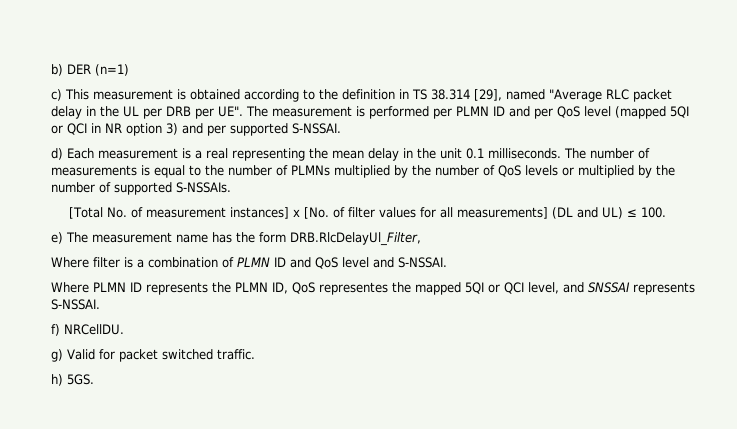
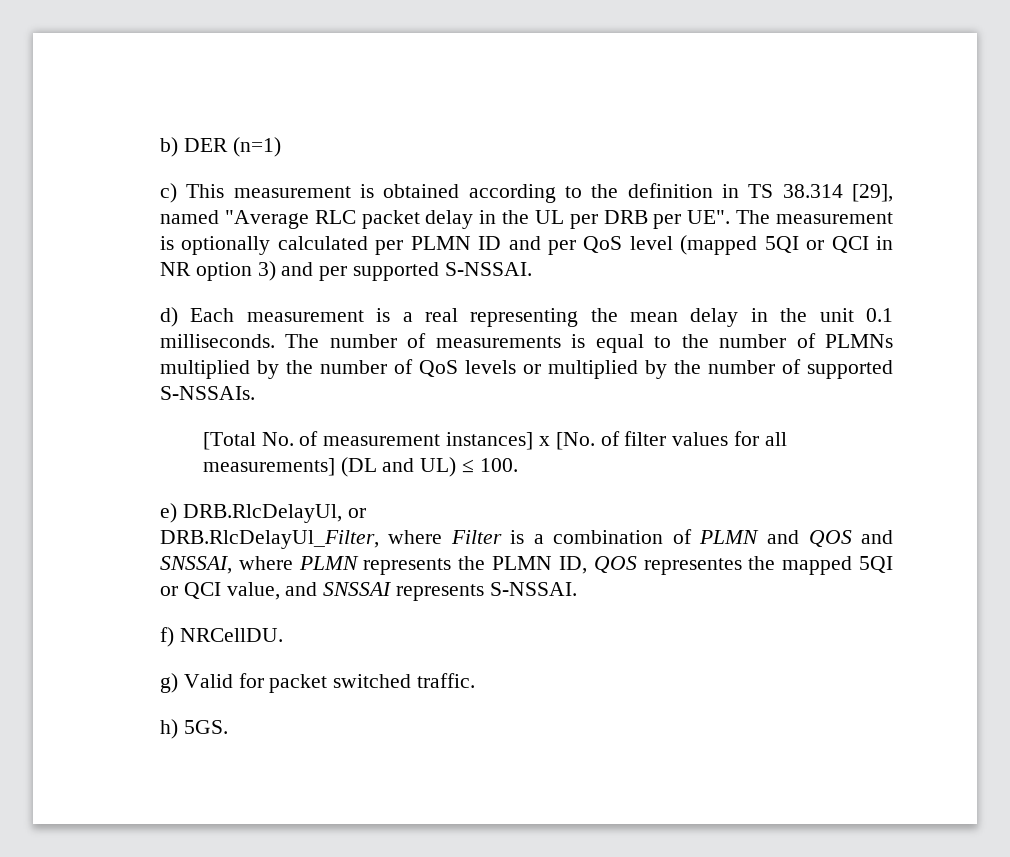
- c) This measurement is obtained according to the definition in TS 38.314 [29], named "Average RLC packet delay in the UL per DRB per UE". The measurement is performed per PLMN ID and per QoS level (mapped 5QI or QCI in NR option 3) and per supported S-NSSAI.
+ c) This measurement is obtained according to the definition in TS 38.314 [29], named "Average RLC packet delay in the UL per DRB per UE". The measurement is optionally calculated per PLMN ID and per QoS level (mapped 5QI or QCI in NR option 3) and per supported S-NSSAI.
- e) The measurement name has the form DRB.RlcDelayUl_Filter,
- Where filter is a combination of PLMN ID and QoS level and S-NSSAI.
- Where PLMN ID represents the PLMN ID, QoS representes the mapped 5QI or QCI level, and SNSSAI represents S-NSSAI.
+ e) DRB.RlcDelayUl, or
+ DRB.RlcDelayUl_Filter, where Filter is a combination of PLMN and QOS and SNSSAI, where PLMN represents the PLMN ID, QOS representes the mapped 5QI or QCI value, and SNSSAI represents S-NSSAI.

